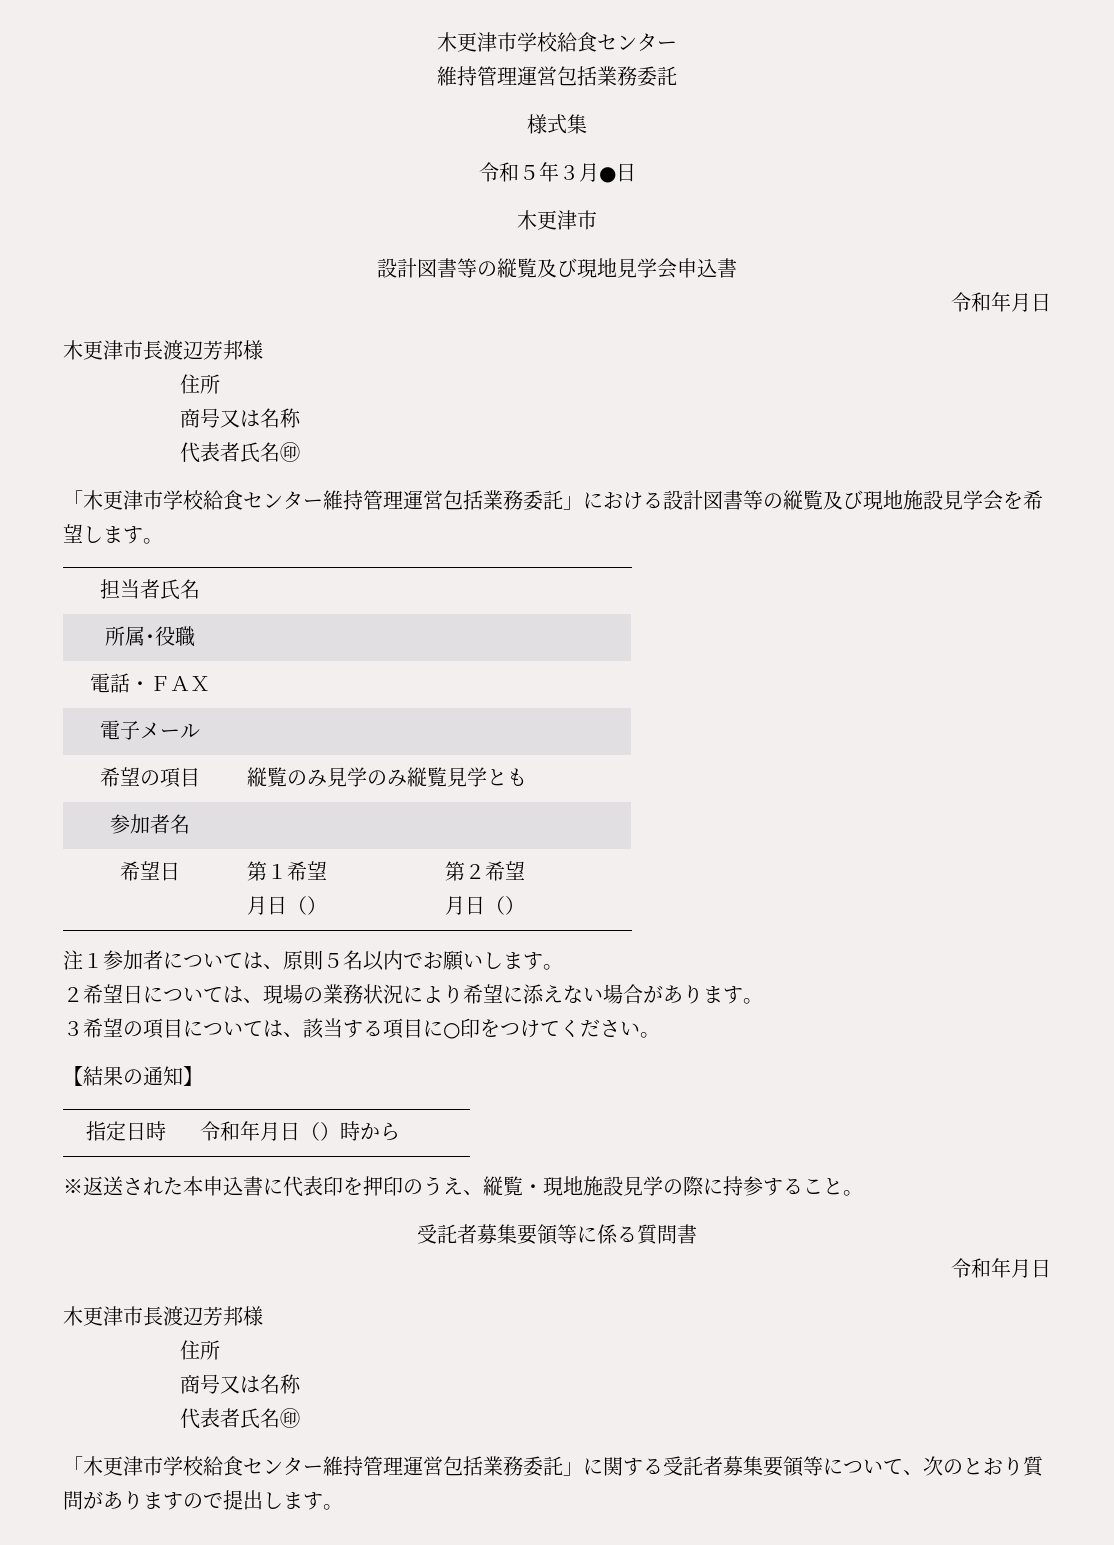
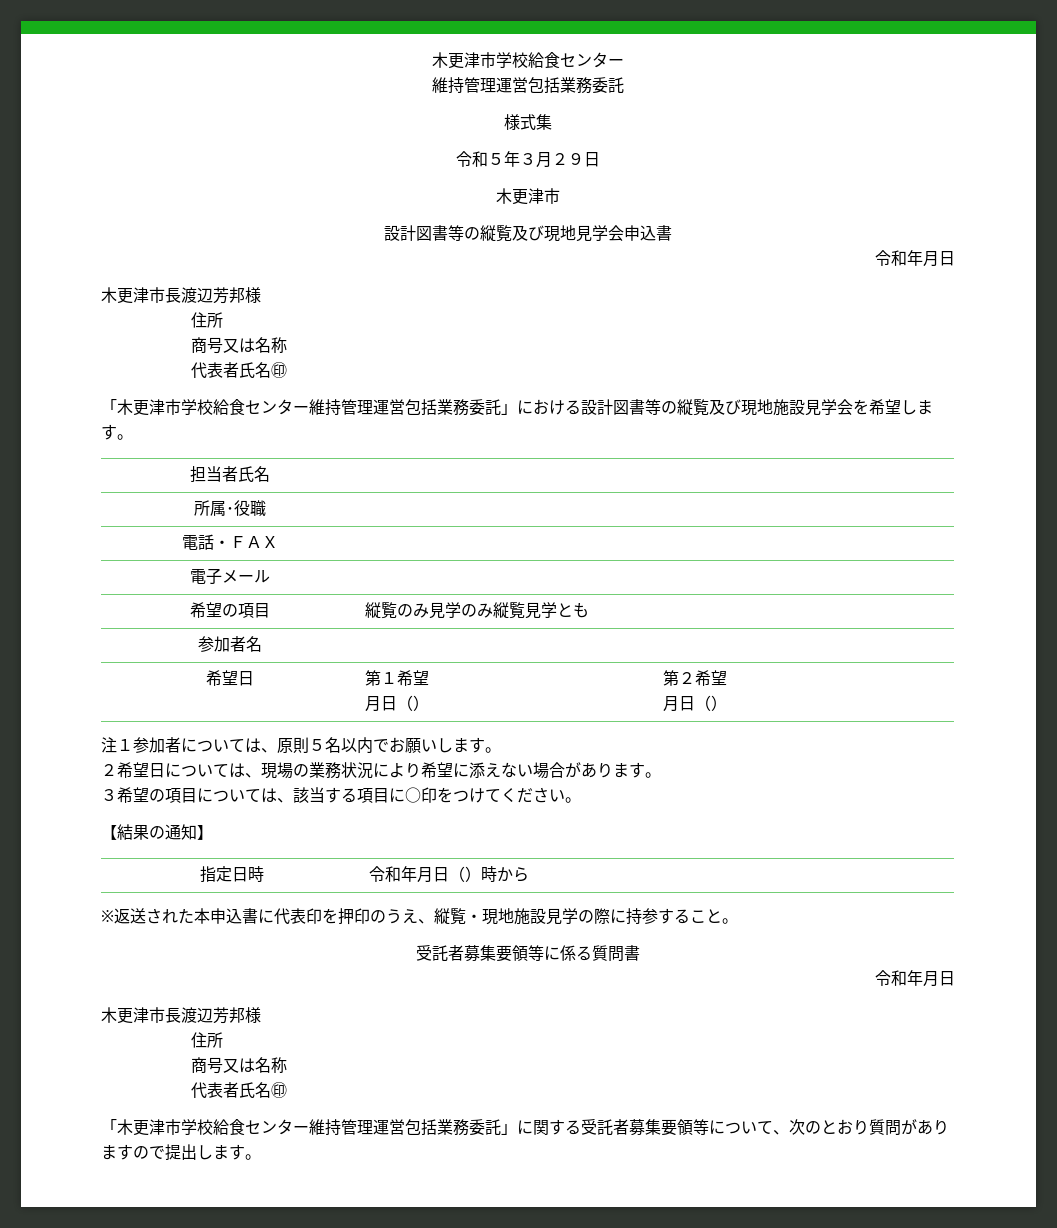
- 令和５年３月●日
+ 令和５年３月２９日

